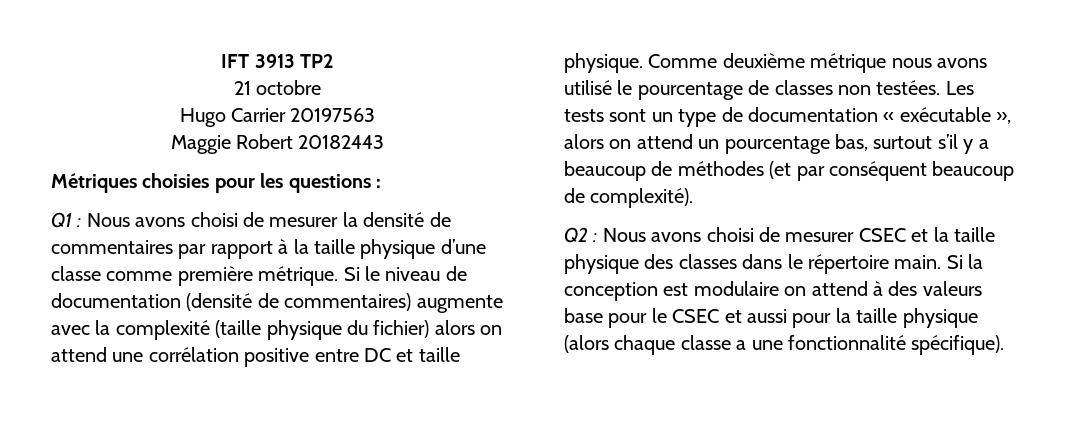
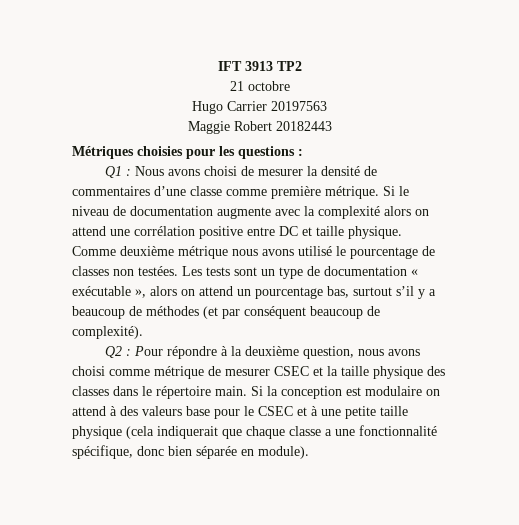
- Q1 : Nous avons choisi de mesurer la densité de commentaires par rapport à la taille physique d’une classe comme première métrique.
+ Q1 : Nous avons choisi de mesurer la densité de commentaires d’une classe comme première métrique.
- Si le niveau de documentation (densité de commentaires) augmente avec la complexité (taille physique du fichier) alors on attend une corrélation positive entre DC et taille physique.
+ Si le niveau de documentation augmente avec la complexité alors on attend une corrélation positive entre DC et taille physique.
- Q2 : Nous avons choisi de mesurer CSEC et la taille physique des classes dans le répertoire main.
+ Q2 : Pour répondre à la deuxième question, nous avons choisi comme métrique de mesurer CSEC et la taille physique des classes dans le répertoire main.
- Si la conception est modulaire on attend à des valeurs base pour le CSEC et aussi pour la taille physique (alors chaque classe a une fonctionnalité spécifique).
+ Si la conception est modulaire on attend à des valeurs base pour le CSEC et à une petite taille physique (cela indiquerait que chaque classe a une fonctionnalité spécifique, donc bien séparée en module).

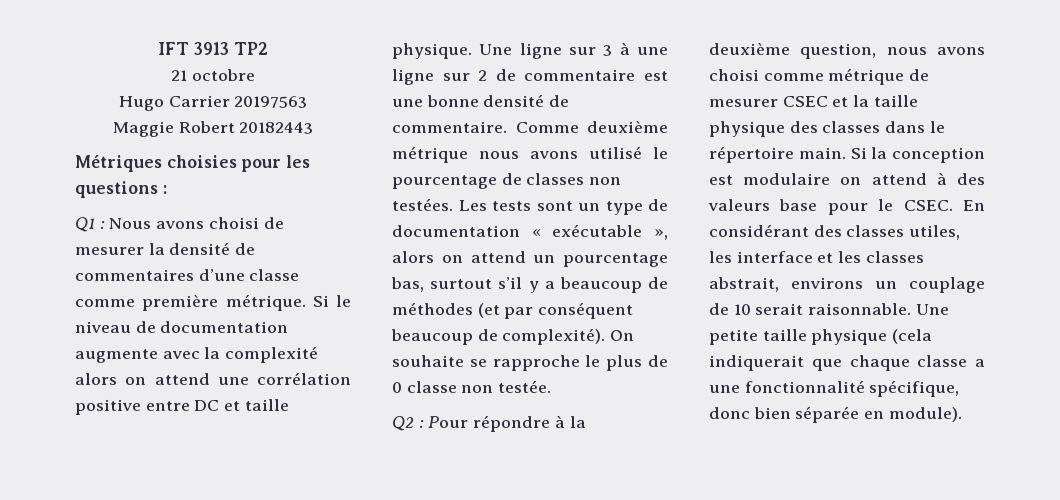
+ Une ligne sur 3 à une ligne sur 2 de commentaire est une bonne densité de commentaire.
+ On souhaite se rapproche le plus de 0 classe non testée.
- Si la conception est modulaire on attend à des valeurs base pour le CSEC et à une petite taille physique (cela indiquerait que chaque classe a une fonctionnalité spécifique, donc bien séparée en module).
+ Si la conception est modulaire on attend à des valeurs base pour le CSEC. En considérant des classes utiles, les interface et les classes abstrait, environs un couplage de 10 serait raisonnable. Une petite taille physique (cela indiquerait que chaque classe a une fonctionnalité spécifique, donc bien séparée en module).

